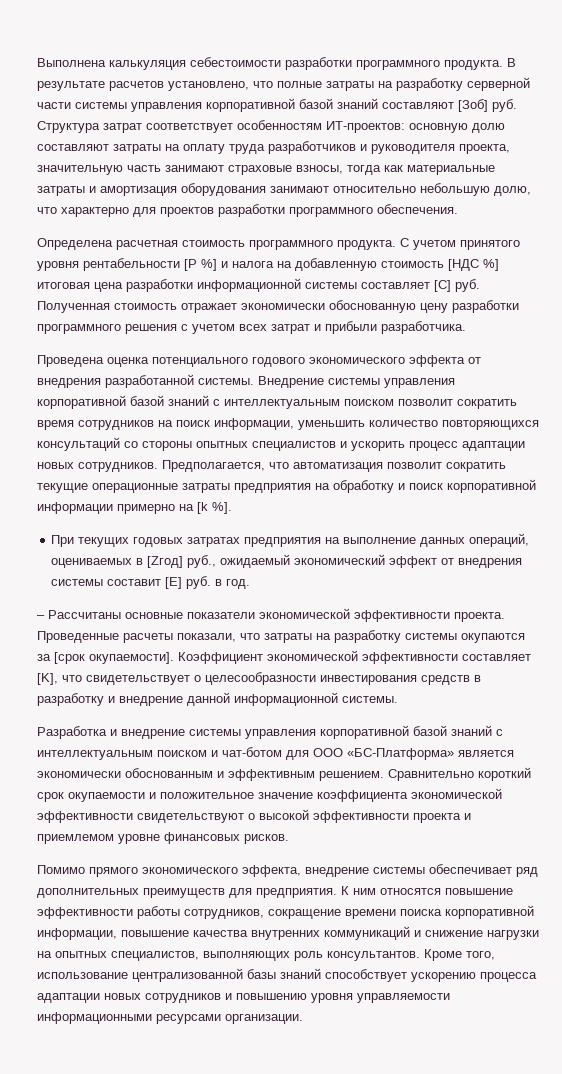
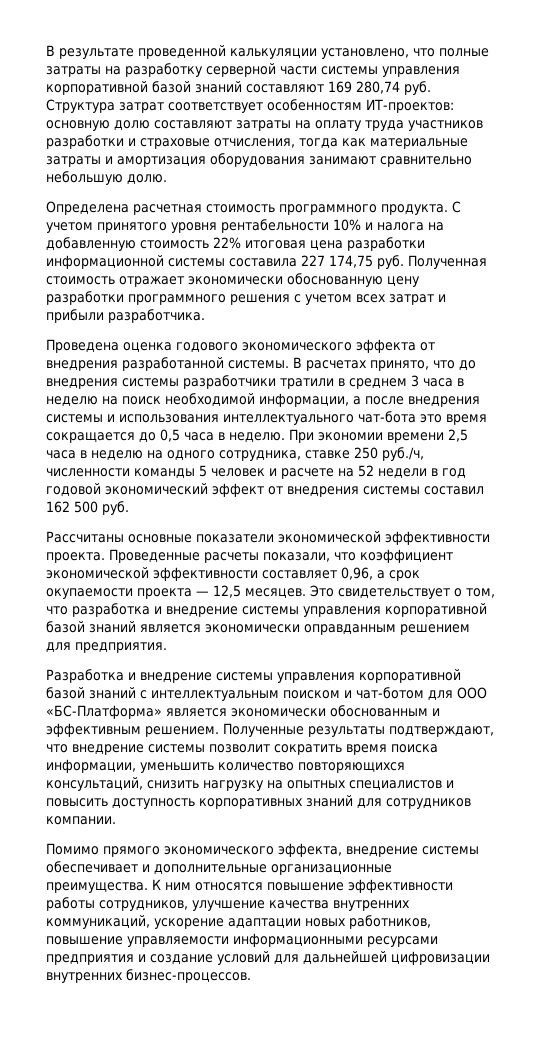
- Выполнена калькуляция себестоимости разработки программного продукта. В результате расчетов установлено, что полные затраты на разработку серверной части системы управления корпоративной базой знаний составляют [Зоб] руб. Структура затрат соответствует особенностям ИТ-проектов: основную долю составляют затраты на оплату труда разработчиков и руководителя проекта, значительную часть занимают страховые взносы, тогда как материальные затраты и амортизация оборудования занимают относительно небольшую долю, что характерно для проектов разработки программного обеспечения.
+ В результате проведенной калькуляции установлено, что полные затраты на разработку серверной части системы управления корпоративной базой знаний составляют 169 280,74 руб. Структура затрат соответствует особенностям ИТ-проектов: основную долю составляют затраты на оплату труда участников разработки и страховые отчисления, тогда как материальные затраты и амортизация оборудования занимают сравнительно небольшую долю.
- С учетом принятого уровня рентабельности [Р %] и налога на добавленную стоимость [НДС %] итоговая цена разработки информационной системы составляет [C] руб. Полученная стоимость отражает экономически обоснованную цену разработки программного решения с учетом всех затрат и прибыли разработчика.
+ С учетом принятого уровня рентабельности 10% и налога на добавленную стоимость 22% итоговая цена разработки информационной системы составила 227 174,75 руб. Полученная стоимость отражает экономически обоснованную цену разработки программного решения с учетом всех затрат и прибыли разработчика.
- Проведена оценка потенциального годового экономического эффекта от внедрения разработанной системы.
+ Проведена оценка годового экономического эффекта от внедрения разработанной системы.
- Внедрение системы управления корпоративной базой знаний с интеллектуальным поиском позволит сократить время сотрудников на поиск информации, уменьшить количество повторяющихся консультаций со стороны опытных специалистов и ускорить процесс адаптации новых сотрудников. Предполагается, что автоматизация позволит сократить текущие операционные затраты предприятия на обработку и поиск корпоративной информации примерно на [k %].
- При текущих годовых затратах предприятия на выполнение данных операций, оцениваемых в [Zгод] руб., ожидаемый экономический эффект от внедрения системы составит [E] руб. в год.
- – Рассчитаны основные показатели экономической эффективности проекта.
+ В расчетах принято, что до внедрения системы разработчики тратили в среднем 3 часа в неделю на поиск необходимой информации, а после внедрения системы и использования интеллектуального чат-бота это время сокращается до 0,5 часа в неделю. При экономии времени 2,5 часа в неделю на одного сотрудника, ставке 250 руб./ч, численности команды 5 человек и расчете на 52 недели в год годовой экономический эффект от внедрения системы составил 162 500 руб.
+ Рассчитаны основные показатели экономической эффективности проекта.
- Проведенные расчеты показали, что затраты на разработку системы окупаются за [срок окупаемости]. Коэффициент экономической эффективности составляет [K], что свидетельствует о целесообразности инвестирования средств в разработку и внедрение данной информационной системы.
+ Проведенные расчеты показали, что коэффициент экономической эффективности составляет 0,96, а срок окупаемости проекта — 12,5 месяцев. Это свидетельствует о том, что разработка и внедрение системы управления корпоративной базой знаний является экономически оправданным решением для предприятия.
- Сравнительно короткий срок окупаемости и положительное значение коэффициента экономической эффективности свидетельствуют о высокой эффективности проекта и приемлемом уровне финансовых рисков.
+ Полученные результаты подтверждают, что внедрение системы позволит сократить время поиска информации, уменьшить количество повторяющихся консультаций, снизить нагрузку на опытных специалистов и повысить доступность корпоративных знаний для сотрудников компании.
- Помимо прямого экономического эффекта, внедрение системы обеспечивает ряд дополнительных преимуществ для предприятия.
+ Помимо прямого экономического эффекта, внедрение системы обеспечивает и дополнительные организационные преимущества.
- К ним относятся повышение эффективности работы сотрудников, сокращение времени поиска корпоративной информации, повышение качества внутренних коммуникаций и снижение нагрузки на опытных специалистов, выполняющих роль консультантов. Кроме того, использование централизованной базы знаний способствует ускорению процесса адаптации новых сотрудников и повышению уровня управляемости информационными ресурсами организации.
+ К ним относятся повышение эффективности работы сотрудников, улучшение качества внутренних коммуникаций, ускорение адаптации новых работников, повышение управляемости информационными ресурсами предприятия и создание условий для дальнейшей цифровизации внутренних бизнес-процессов.

